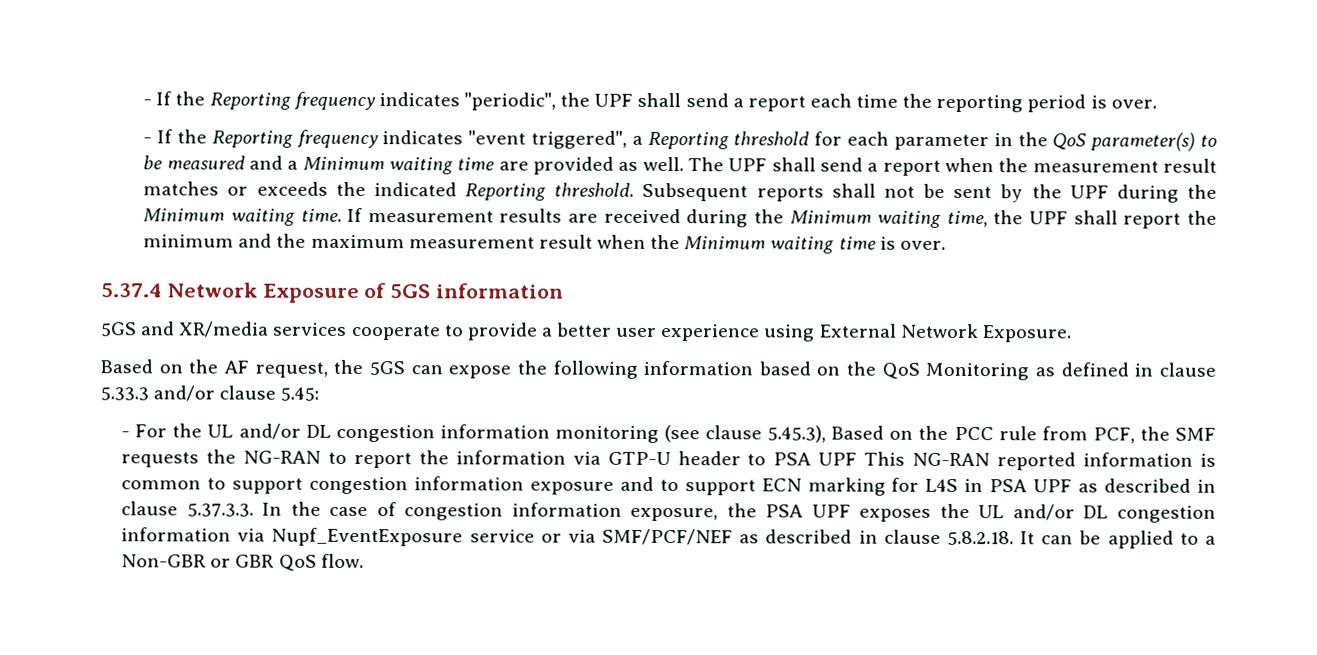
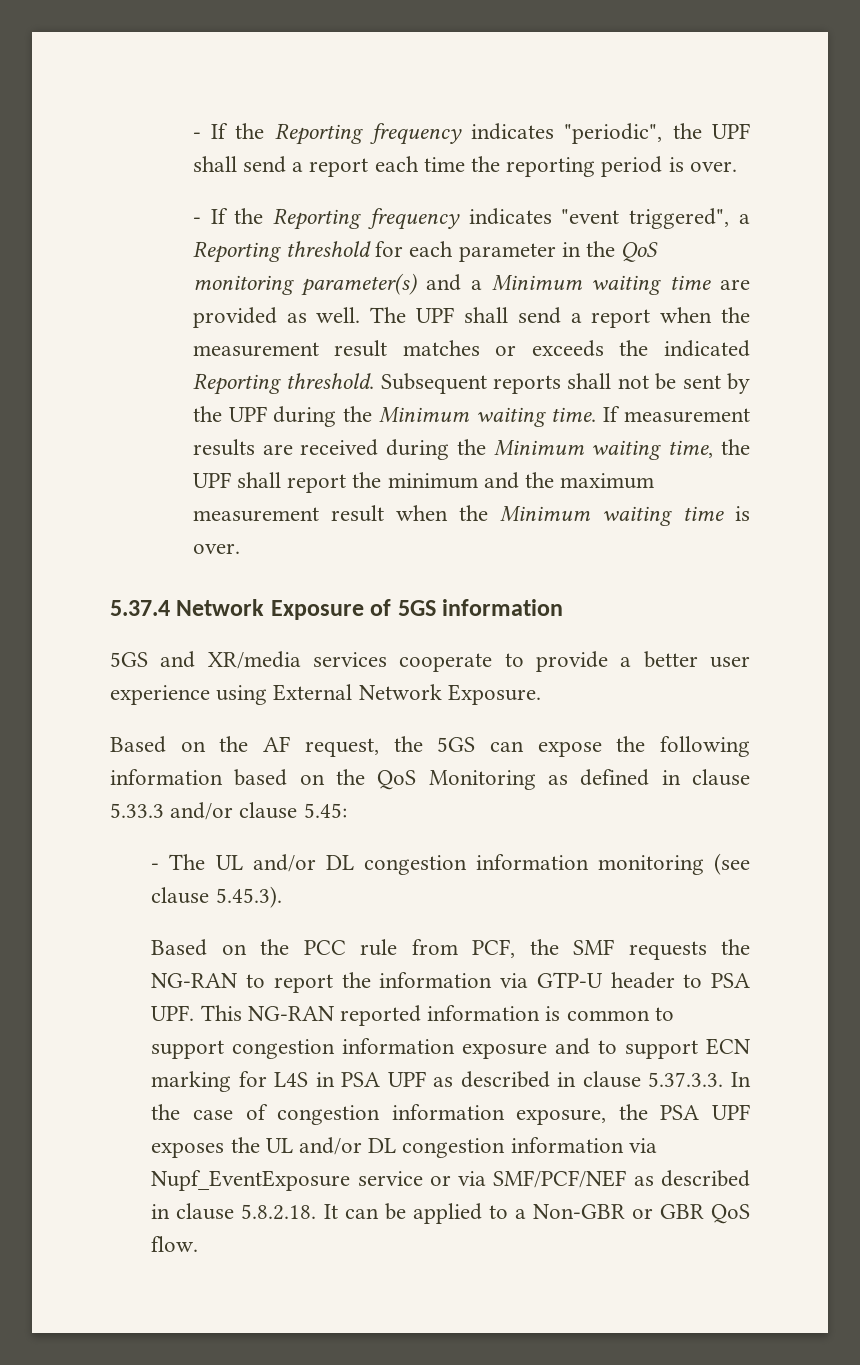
- - If the Reporting frequency indicates "event triggered", a Reporting threshold for each parameter in the QoS parameter(s) to be measured and a Minimum waiting time are provided as well.
+ - If the Reporting frequency indicates "event triggered", a Reporting threshold for each parameter in the QoS monitoring parameter(s) and a Minimum waiting time are provided as well.
- - For the UL and/or DL congestion information monitoring (see clause 5.45.3), Based on the PCC rule from PCF, the SMF requests the NG-RAN to report the information via GTP-U header to PSA UPF This NG-RAN reported information is common to support congestion information exposure and to support ECN marking for L4S in PSA UPF as described in clause 5.37.3.3. In the case of congestion information exposure, the PSA UPF exposes the UL and/or DL congestion information via Nupf_EventExposure service or via SMF/PCF/NEF as described in clause 5.8.2.18. It can be applied to a Non-GBR or GBR QoS flow.
+ - The UL and/or DL congestion information monitoring (see clause 5.45.3).
+ Based on the PCC rule from PCF, the SMF requests the NG-RAN to report the information via GTP-U header to PSA UPF. This NG-RAN reported information is common to support congestion information exposure and to support ECN marking for L4S in PSA UPF as described in clause 5.37.3.3. In the case of congestion information exposure, the PSA UPF exposes the UL and/or DL congestion information via Nupf_EventExposure service or via SMF/PCF/NEF as described in clause 5.8.2.18. It can be applied to a Non-GBR or GBR QoS flow.

